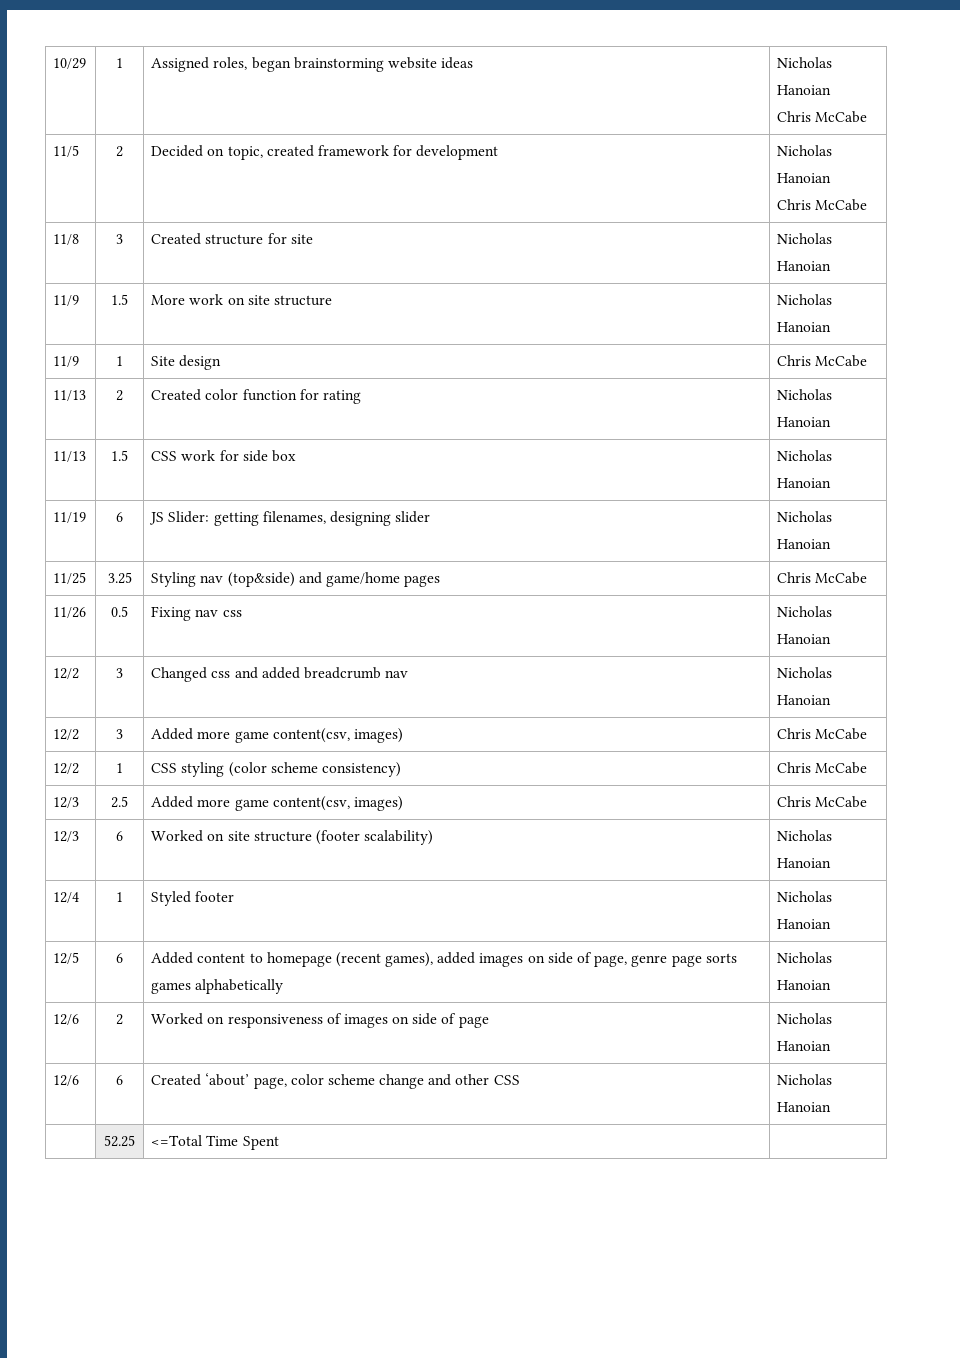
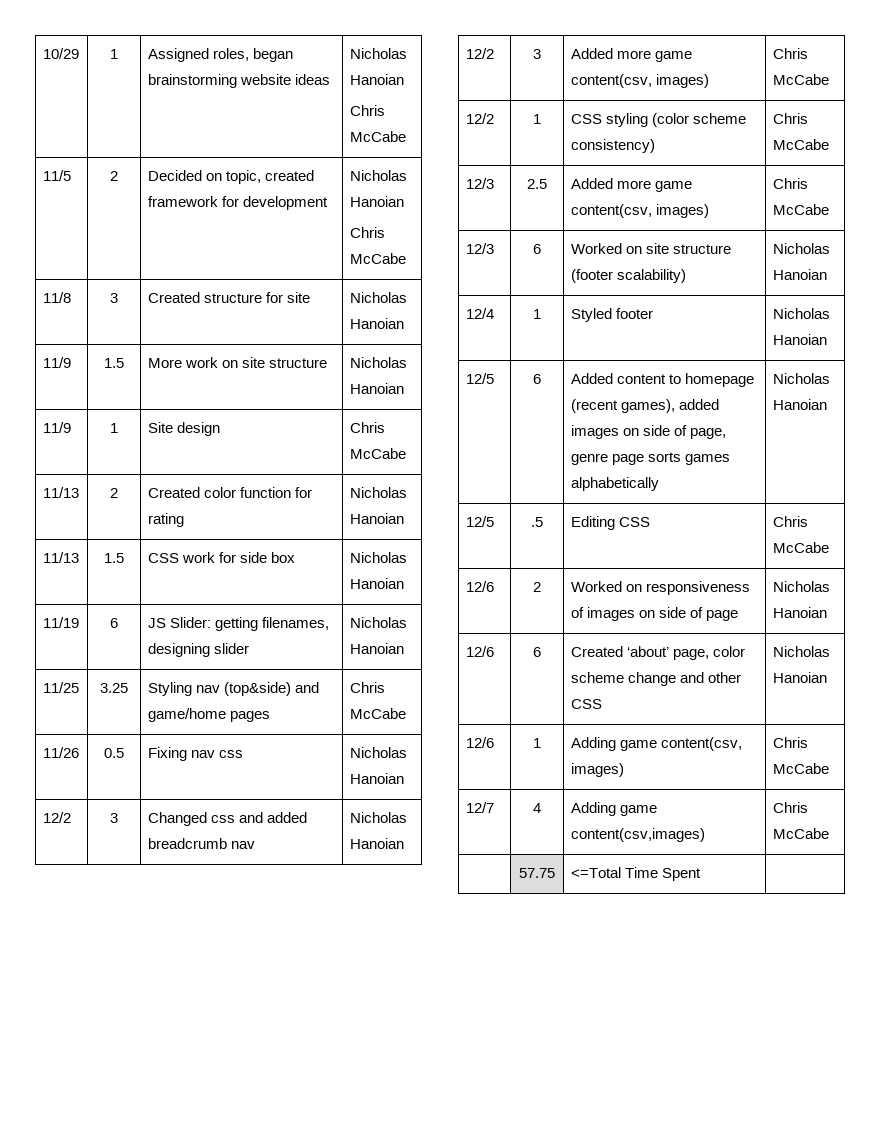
+ 12/5 | .5 | Editing CSS | Chris McCabe
- | 52.25 | <=Total Time Spent |
+ 12/6 | 1 | Adding game content(csv, images) | Chris McCabe
+ 12/7 | 4 | Adding game content(csv,images) | Chris McCabe
+ | 57.75 | <=Total Time Spent |

